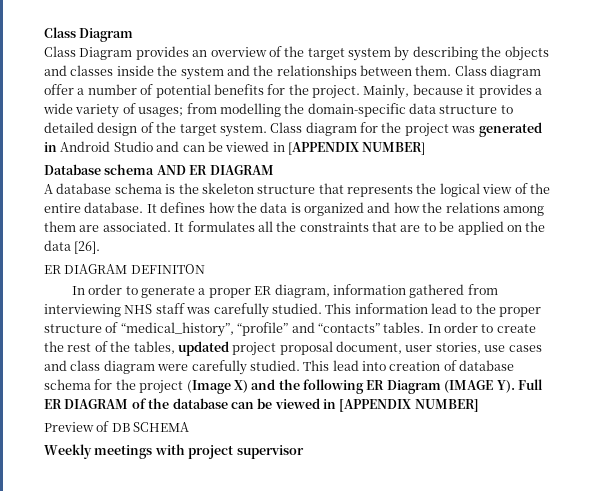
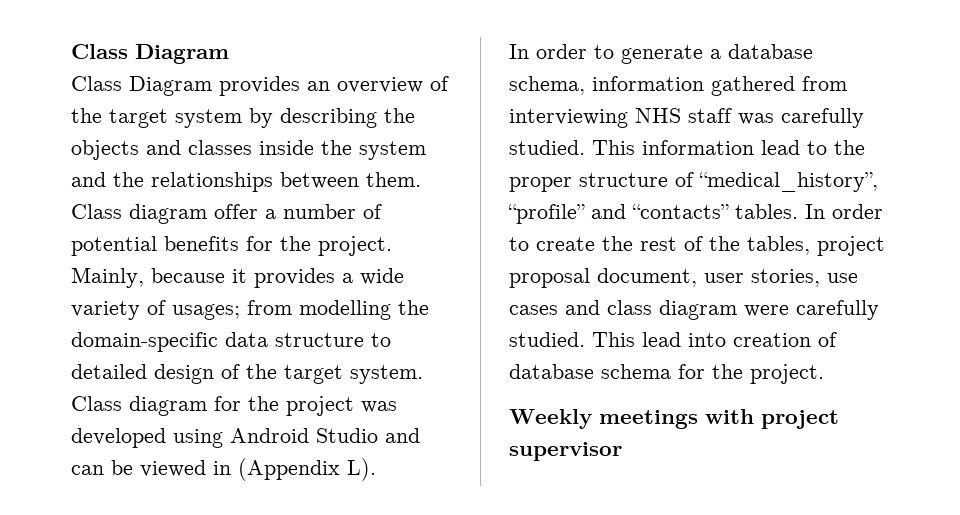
- Class diagram for the project was generated in Android Studio and can be viewed in [APPENDIX NUMBER]
- Database schema AND ER DIAGRAM
- A database schema is the skeleton structure that represents the logical view of the entire database. It defines how the data is organized and how the relations among them are associated. It formulates all the constraints that are to be applied on the data [26].
- ER DIAGRAM DEFINITON
+ Class diagram for the project was developed using Android Studio and can be viewed in (Appendix L).
- In order to generate a proper ER diagram, information gathered from interviewing NHS staff was carefully studied.
+ In order to generate a database schema, information gathered from interviewing NHS staff was carefully studied.
- In order to create the rest of the tables, updated project proposal document, user stories, use cases and class diagram were carefully studied.
+ In order to create the rest of the tables, project proposal document, user stories, use cases and class diagram were carefully studied.
- This lead into creation of database schema for the project (Image X) and the following ER Diagram (IMAGE Y). Full ER DIAGRAM of the database can be viewed in [APPENDIX NUMBER]
- Preview of DB SCHEMA
+ This lead into creation of database schema for the project.

